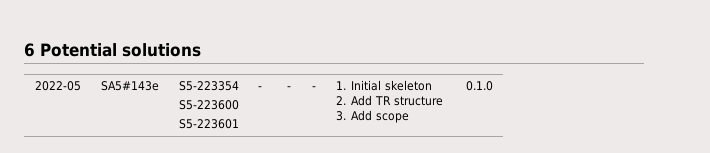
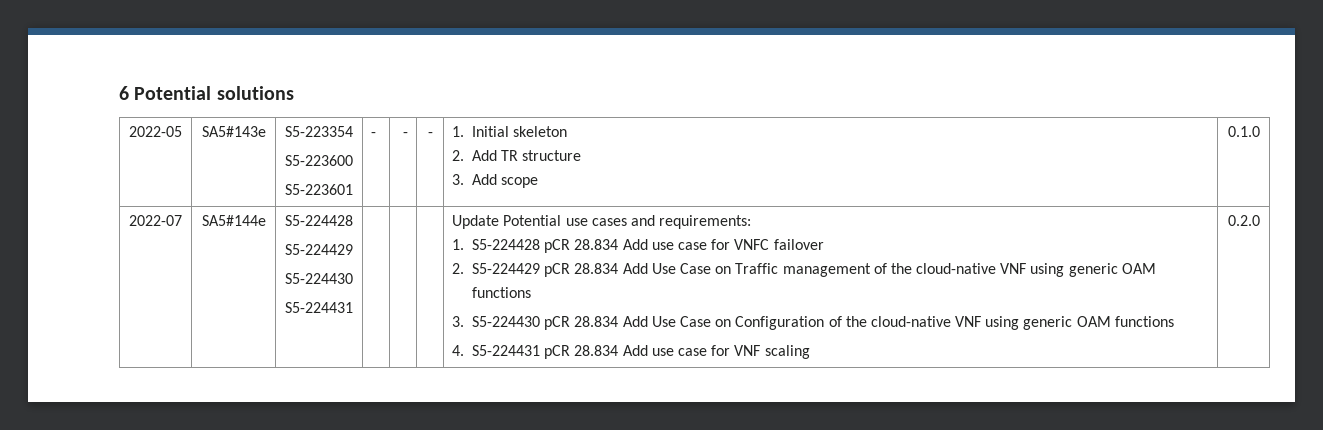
+ 2022-07 | SA5#144e | S5-224428
+ S5-224429
+ S5-224430
+ S5-224431 | | | | Update Potential use cases and requirements:
+ 1. S5-224428 pCR 28.834 Add use case for VNFC failover
+ 2. S5-224429 pCR 28.834 Add Use Case on Traffic management of the cloud-native VNF using generic OAM functions
+ 3. S5-224430 pCR 28.834 Add Use Case on Configuration of the cloud-native VNF using generic OAM functions
+ 4. S5-224431 pCR 28.834 Add use case for VNF scaling | 0.2.0

